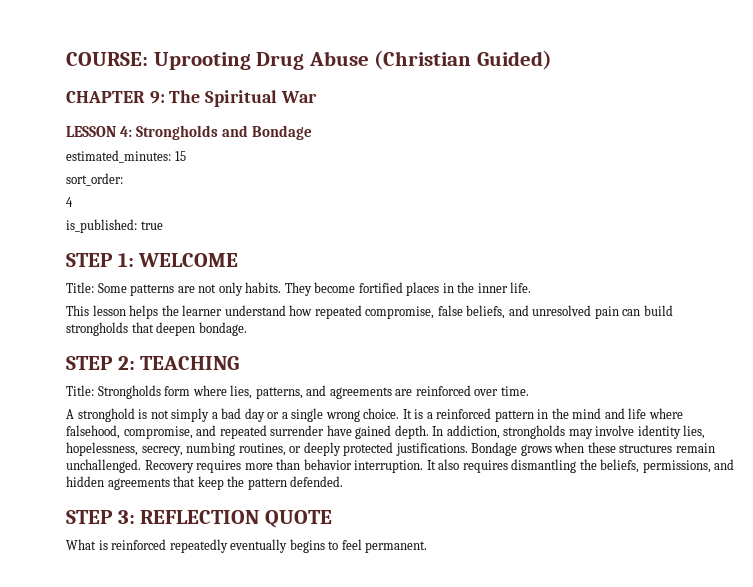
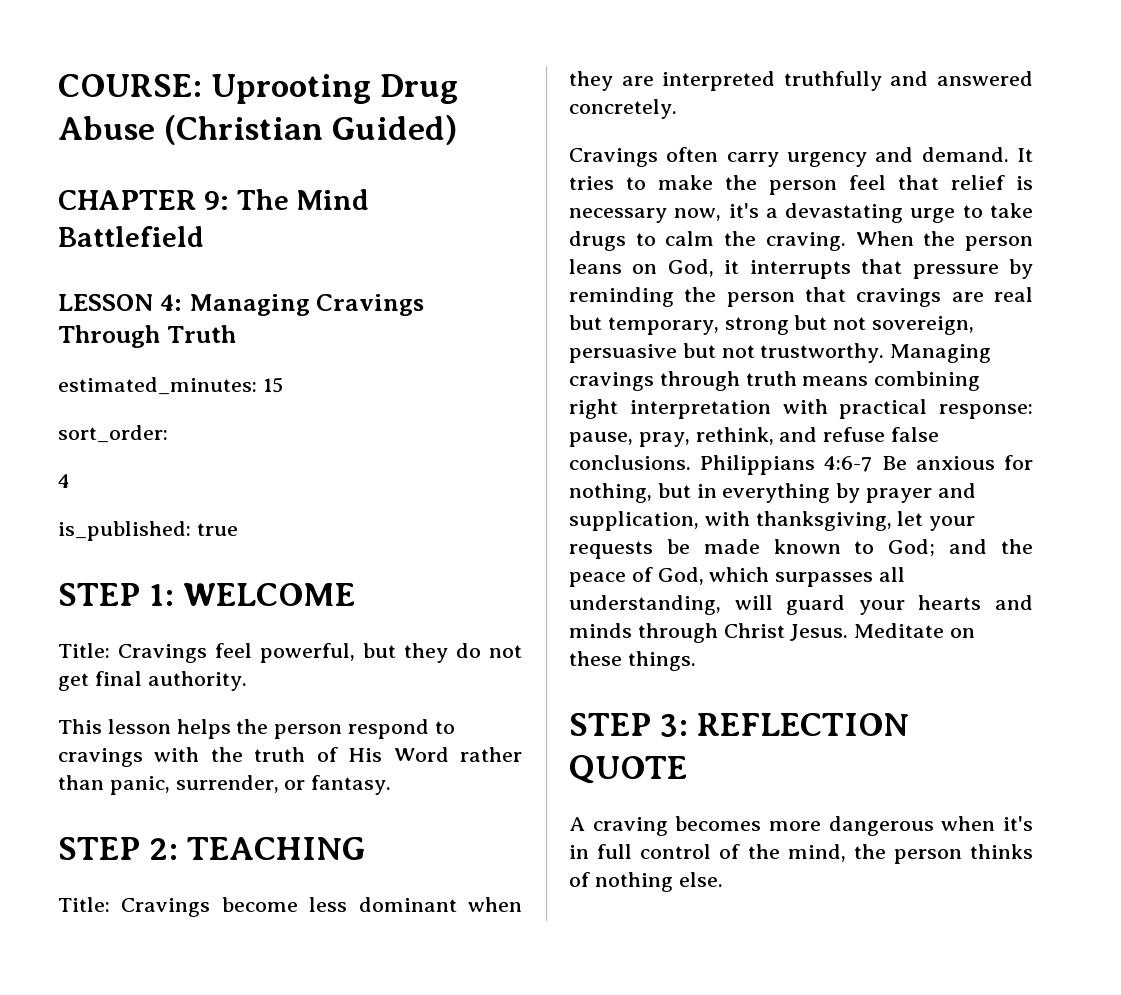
- CHAPTER 9: The Spiritual War
+ CHAPTER 9: The Mind Battlefield
- LESSON 4: Strongholds and Bondage
+ LESSON 4: Managing Cravings Through Truth
- Title: Some patterns are not only habits. They become fortified places in the inner life.
- This lesson helps the learner understand how repeated compromise, false beliefs, and unresolved pain can build strongholds that deepen bondage.
+ Title: Cravings feel powerful, but they do not get final authority.
+ This lesson helps the person respond to cravings with the truth of His Word rather than panic, surrender, or fantasy.
  STEP 2: TEACHING
- Title: Strongholds form where lies, patterns, and agreements are reinforced over time.
- A stronghold is not simply a bad day or a single wrong choice. It is a reinforced pattern in the mind and life where falsehood, compromise, and repeated surrender have gained depth. In addiction, strongholds may involve identity lies, hopelessness, secrecy, numbing routines, or deeply protected justifications. Bondage grows when these structures remain unchallenged. Recovery requires more than behavior interruption. It also requires dismantling the beliefs, permissions, and hidden agreements that keep the pattern defended.
+ Title: Cravings become less dominant when they are interpreted truthfully and answered concretely.
+ Cravings often carry urgency and demand. It tries to make the person feel that relief is necessary now, it's a devastating urge to take drugs to calm the craving. When the person leans on God, it interrupts that pressure by reminding the person that cravings are real but temporary, strong but not sovereign, persuasive but not trustworthy. Managing cravings through truth means combining right interpretation with practical response: pause, pray, rethink, and refuse false conclusions. Philippians 4:6-7 Be anxious for nothing, but in everything by prayer and supplication, with thanksgiving, let your requests be made known to God; and the peace of God, which surpasses all understanding, will guard your hearts and minds through Christ Jesus. Meditate on these things.
  STEP 3: REFLECTION QUOTE
- What is reinforced repeatedly eventually begins to feel permanent.
+ A craving becomes more dangerous when it's in full control of the mind, the person thinks of nothing else.

